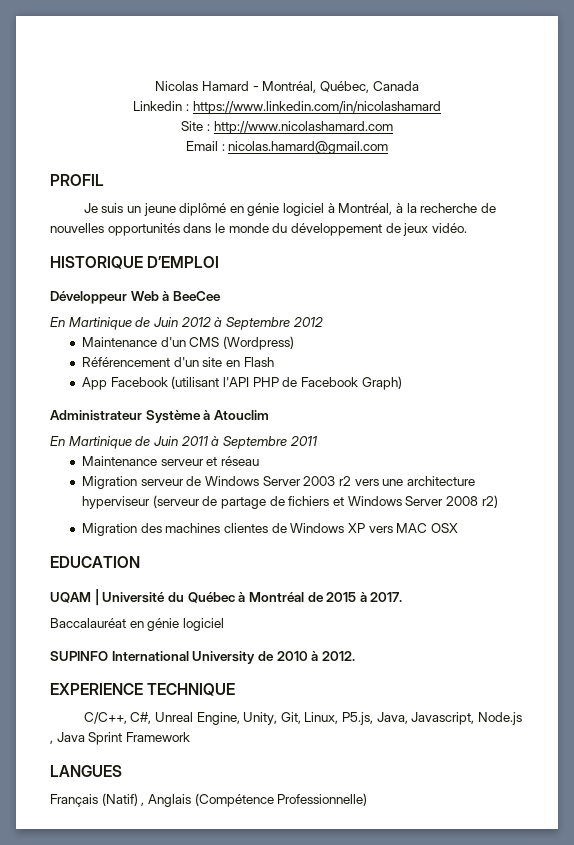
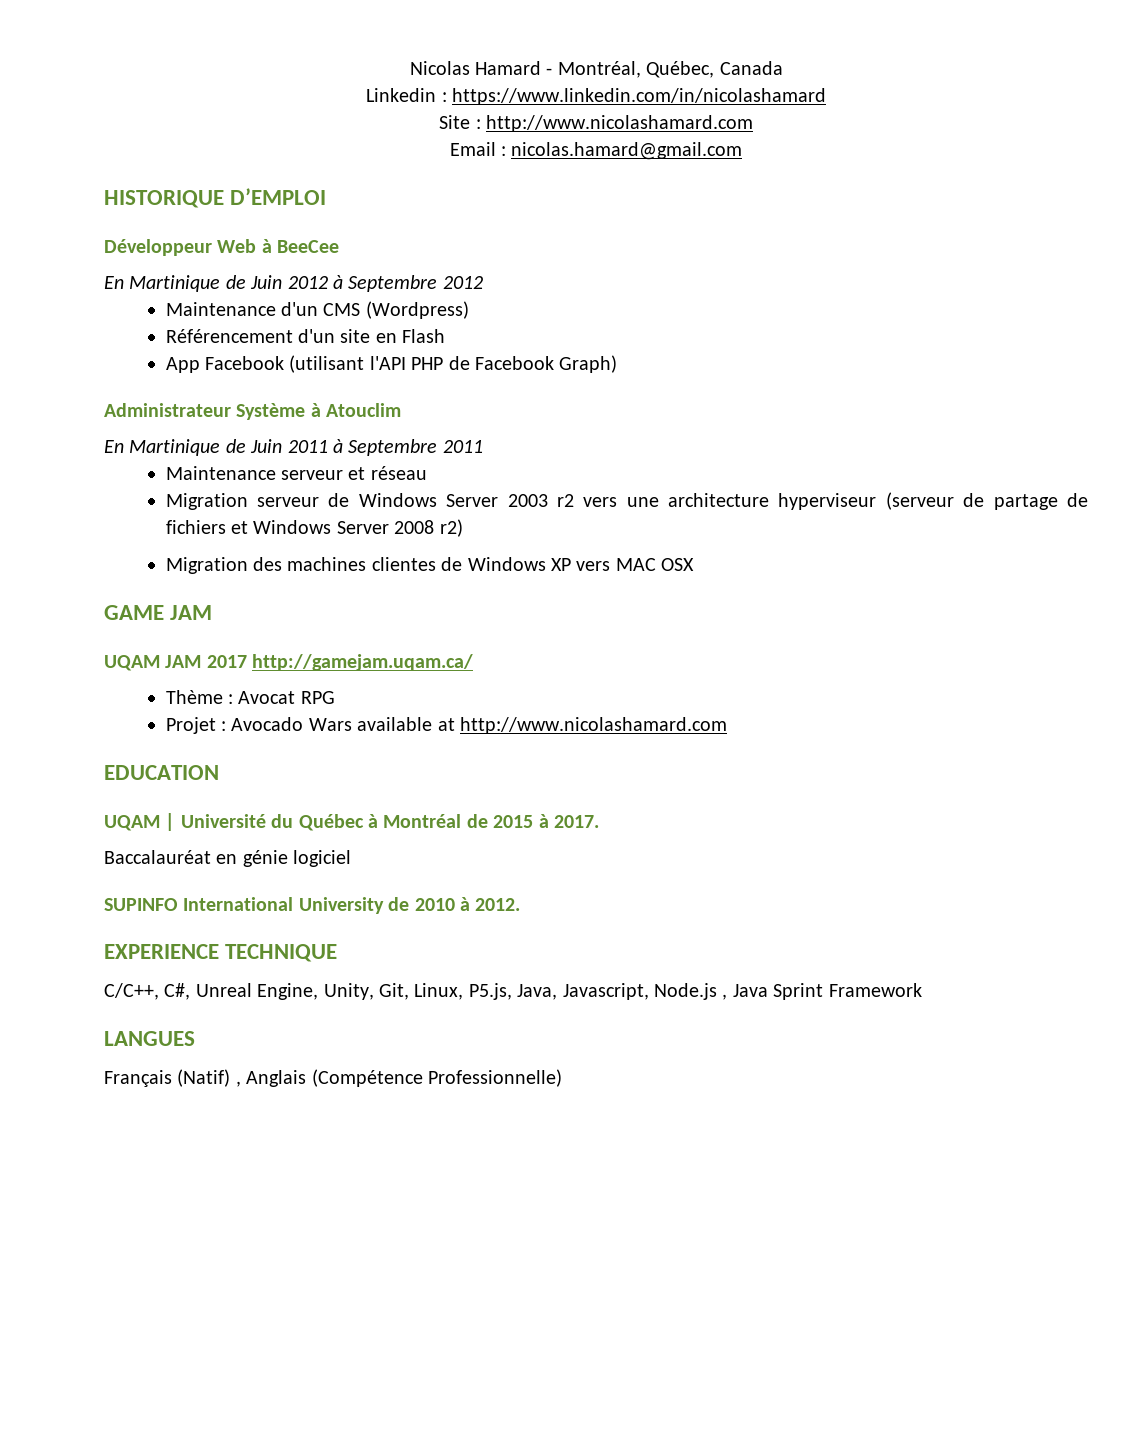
- PROFIL
- Je suis un jeune diplômé en génie logiciel à Montréal, à la recherche de nouvelles opportunités dans le monde du développement de jeux vidéo.
+ GAME JAM
+ UQAM JAM 2017 http://gamejam.uqam.ca/
+ Thème : Avocat RPG
+ Projet : Avocado Wars available at http://www.nicolashamard.com

